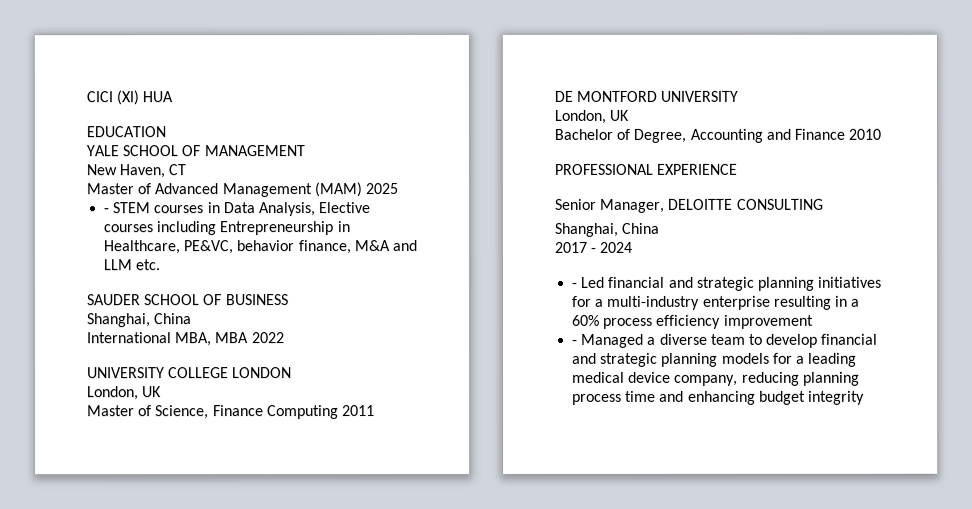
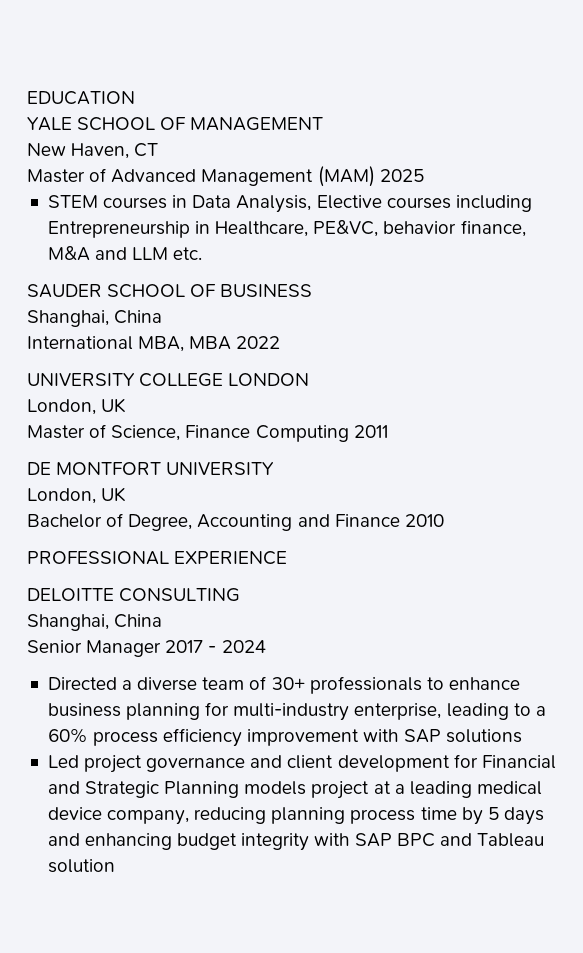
- CICI (XI) HUA
- - STEM courses in Data Analysis, Elective courses including Entrepreneurship in Healthcare, PE&VC, behavior finance, M&A and LLM etc.
+ STEM courses in Data Analysis, Elective courses including Entrepreneurship in Healthcare, PE&VC, behavior finance, M&A and LLM etc.
- DE MONTFORD UNIVERSITY
+ DE MONTFORT UNIVERSITY
- Senior Manager, DELOITTE CONSULTING
+ DELOITTE CONSULTING
- 2017 - 2024
+ Senior Manager 2017 - 2024
- - Led financial and strategic planning initiatives for a multi-industry enterprise resulting in a 60% process efficiency improvement
- - Managed a diverse team to develop financial and strategic planning models for a leading medical device company, reducing planning process time and enhancing budget integrity
+ Directed a diverse team of 30+ professionals to enhance business planning for multi-industry enterprise, leading to a 60% process efficiency improvement with SAP solutions
+ Led project governance and client development for Financial and Strategic Planning models project at a leading medical device company, reducing planning process time by 5 days and enhancing budget integrity with SAP BPC and Tableau solution

